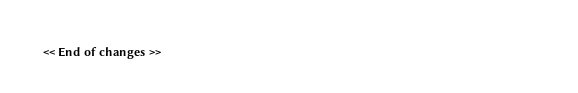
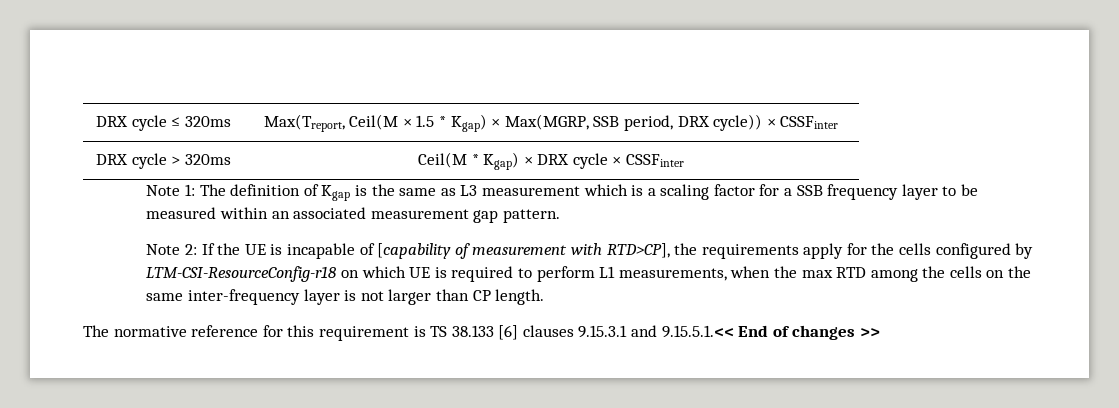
- << End of changes >>
+ DRX cycle ≤ 320ms | Max(Treport, Ceil(M × 1.5 * Kgap) × Max(MGRP, SSB period, DRX cycle)) × CSSFinter
+ DRX cycle > 320ms | Ceil(M * Kgap) × DRX cycle × CSSFinter
+ Note 1: The definition of Kgap is the same as L3 measurement which is a scaling factor for a SSB frequency layer to be measured within an associated measurement gap pattern.
+ Note 2: If the UE is incapable of [capability of measurement with RTD>CP], the requirements apply for the cells configured by LTM-CSI-ResourceConfig-r18 on which UE is required to perform L1 measurements, when the max RTD among the cells on the same inter-frequency layer is not larger than CP length.
+ The normative reference for this requirement is TS 38.133 [6] clauses 9.15.3.1 and 9.15.5.1.<< End of changes >>

